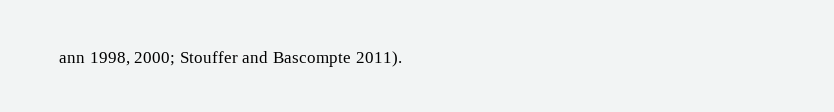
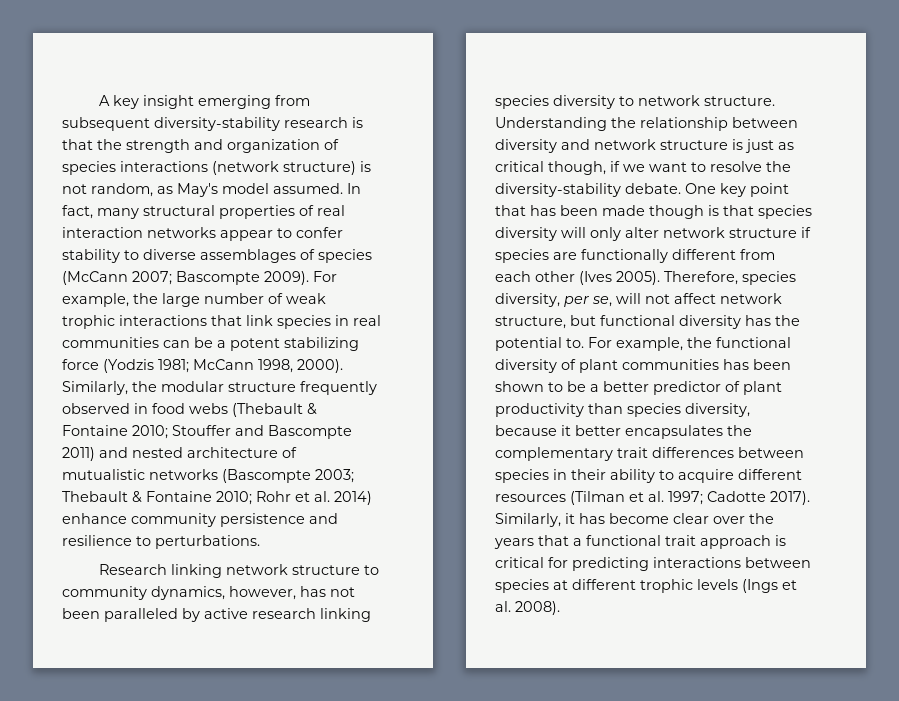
- ann 1998, 2000; Stouffer and Bascompte 2011).
+ A key insight emerging from subsequent diversity-stability research is that the strength and organization of species interactions (network structure) is not random, as May's model assumed. In fact, many structural properties of real interaction networks appear to confer stability to diverse assemblages of species (McCann 2007; Bascompte 2009). For example, the large number of weak trophic interactions that link species in real communities can be a potent stabilizing force (Yodzis 1981; McCann 1998, 2000). Similarly, the modular structure frequently observed in food webs (Thebault & Fontaine 2010; Stouffer and Bascompte 2011) and nested architecture of mutualistic networks (Bascompte 2003; Thebault & Fontaine 2010; Rohr et al. 2014) enhance community persistence and resilience to perturbations.
+ Research linking network structure to community dynamics, however, has not been paralleled by active research linking species diversity to network structure. Understanding the relationship between diversity and network structure is just as critical though, if we want to resolve the diversity-stability debate. One key point that has been made though is that species diversity will only alter network structure if species are functionally different from each other (Ives 2005). Therefore, species diversity, per se, will not affect network structure, but functional diversity has the potential to. For example, the functional diversity of plant communities has been shown to be a better predictor of plant productivity than species diversity, because it better encapsulates the complementary trait differences between species in their ability to acquire different resources (Tilman et al. 1997; Cadotte 2017). Similarly, it has become clear over the years that a functional trait approach is critical for predicting interactions between species at different trophic levels (Ings et al. 2008).

